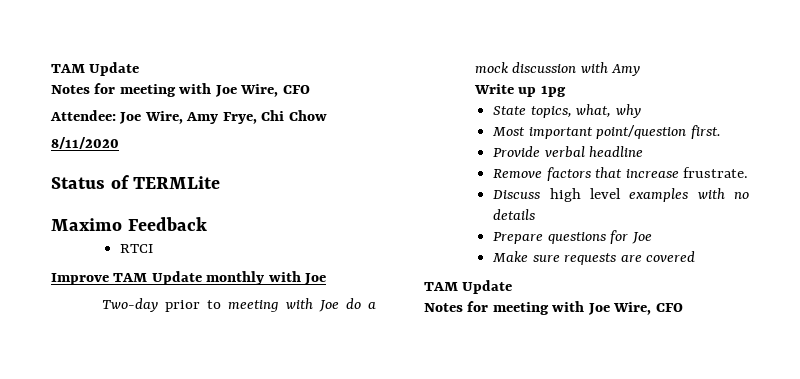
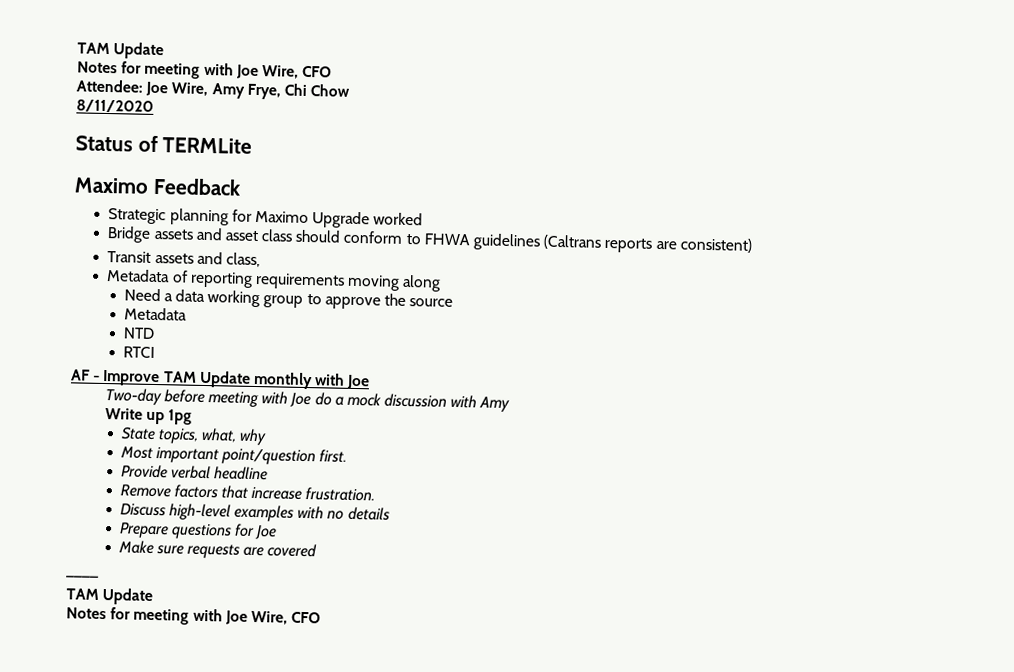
+ Strategic planning for Maximo Upgrade worked
+ Bridge assets and asset class should conform to FHWA guidelines (Caltrans reports are consistent)
+ Transit assets and class,
+ Metadata of reporting requirements moving along
+ Need a data working group to approve the source
+ Metadata
+ NTD
- Improve TAM Update monthly with Joe
+ AF - Improve TAM Update monthly with Joe
- Two-day prior to meeting with Joe do a mock discussion with Amy
+ Two-day before meeting with Joe do a mock discussion with Amy
- Remove factors that increase frustrate.
+ Remove factors that increase frustration.
- Discuss high level examples with no details
+ Discuss high-level examples with no details
+ ____

